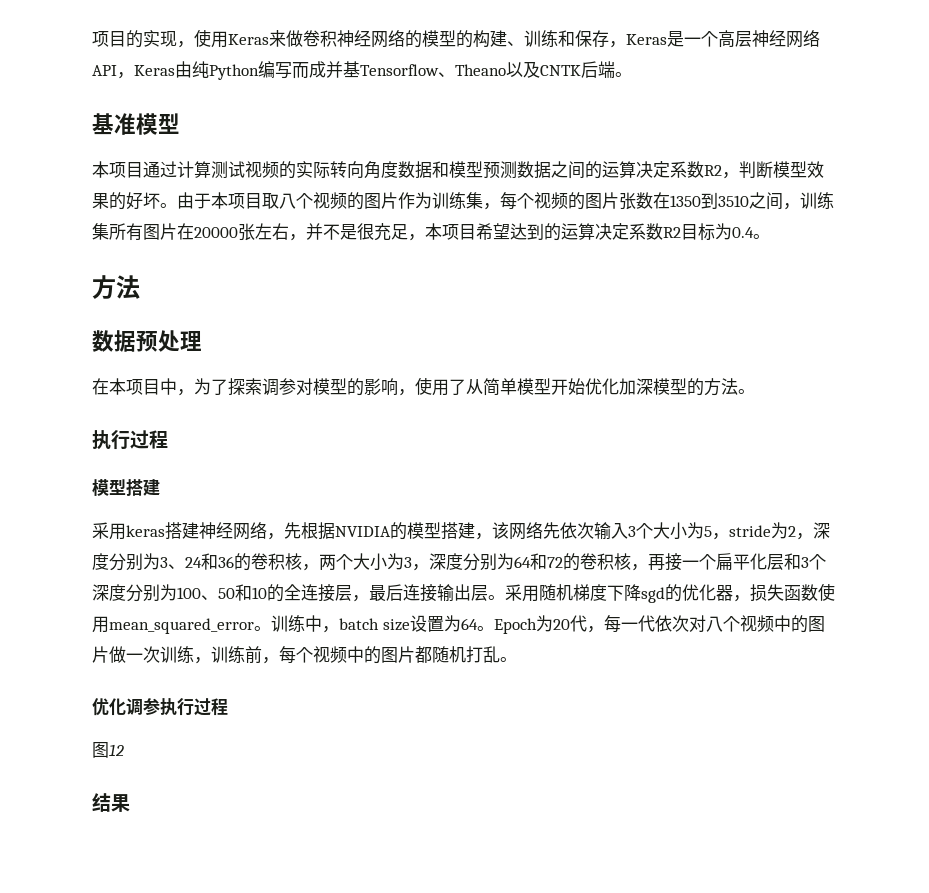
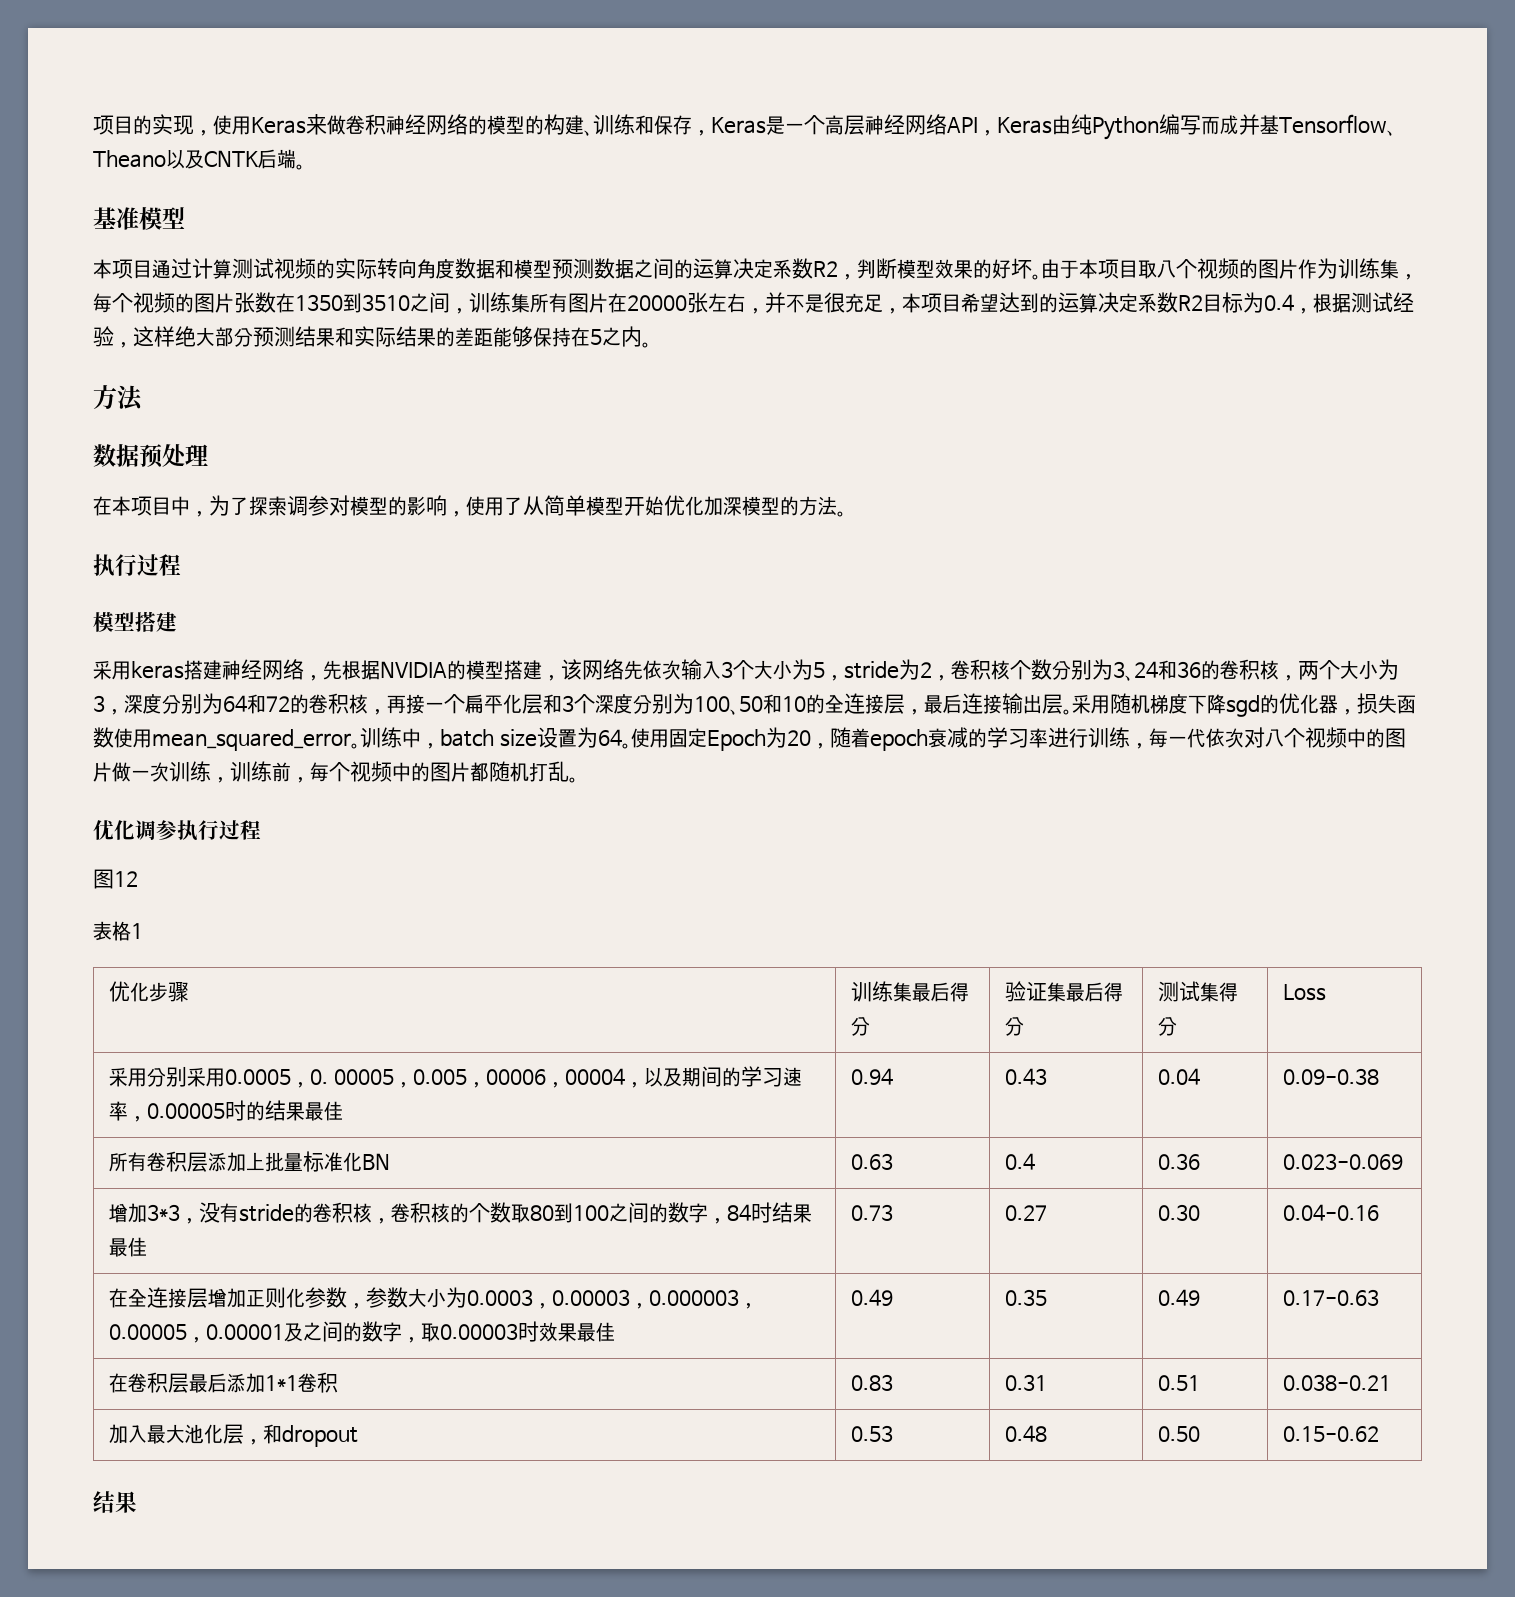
- 由于本项目取八个视频的图片作为训练集，每个视频的图片张数在1350到3510之间，训练集所有图片在20000张左右，并不是很充足，本项目希望达到的运算决定系数R2目标为0.4。
+ 由于本项目取八个视频的图片作为训练集，每个视频的图片张数在1350到3510之间，训练集所有图片在20000张左右，并不是很充足，本项目希望达到的运算决定系数R2目标为0.4，根据测试经验，这样绝大部分预测结果和实际结果的差距能够保持在5之内。
- 采用keras搭建神经网络，先根据NVIDIA的模型搭建，该网络先依次输入3个大小为5，stride为2，深度分别为3、24和36的卷积核，两个大小为3，深度分别为64和72的卷积核，再接一个扁平化层和3个深度分别为100、50和10的全连接层，最后连接输出层。
+ 采用keras搭建神经网络，先根据NVIDIA的模型搭建，该网络先依次输入3个大小为5，stride为2，卷积核个数分别为3、24和36的卷积核，两个大小为3，深度分别为64和72的卷积核，再接一个扁平化层和3个深度分别为100、50和10的全连接层，最后连接输出层。
- Epoch为20代，每一代依次对八个视频中的图片做一次训练，训练前，每个视频中的图片都随机打乱。
+ 使用固定Epoch为20，随着epoch衰减的学习率进行训练，每一代依次对八个视频中的图片做一次训练，训练前，每个视频中的图片都随机打乱。
+ 表格1
+ 优化步骤 | 训练集最后得分 | 验证集最后得分 | 测试集得分 | Loss
+ 采用分别采用0.0005，0. 00005，0.005，00006，00004，以及期间的学习速率，0.00005时的结果最佳 | 0.94 | 0.43 | 0.04 | 0.09-0.38
+ 所有卷积层添加上批量标准化BN | 0.63 | 0.4 | 0.36 | 0.023-0.069
+ 增加3*3，没有stride的卷积核，卷积核的个数取80到100之间的数字，84时结果最佳 | 0.73 | 0.27 | 0.30 | 0.04-0.16
+ 在全连接层增加正则化参数，参数大小为0.0003，0.00003，0.000003，0.00005，0.00001及之间的数字，取0.00003时效果最佳 | 0.49 | 0.35 | 0.49 | 0.17-0.63
+ 在卷积层最后添加1*1卷积 | 0.83 | 0.31 | 0.51 | 0.038-0.21
+ 加入最大池化层，和dropout | 0.53 | 0.48 | 0.50 | 0.15-0.62

